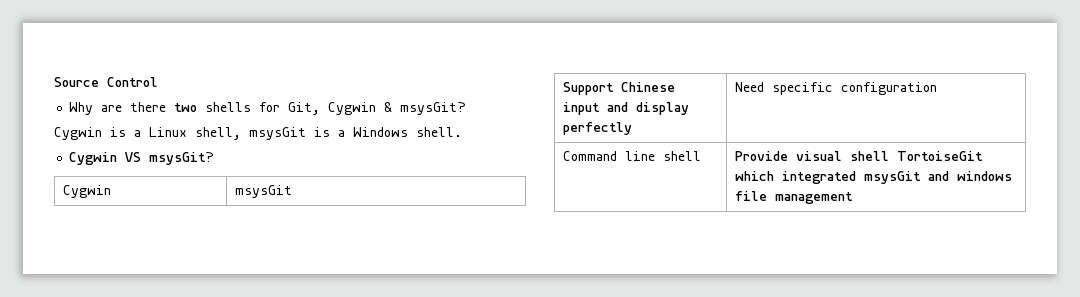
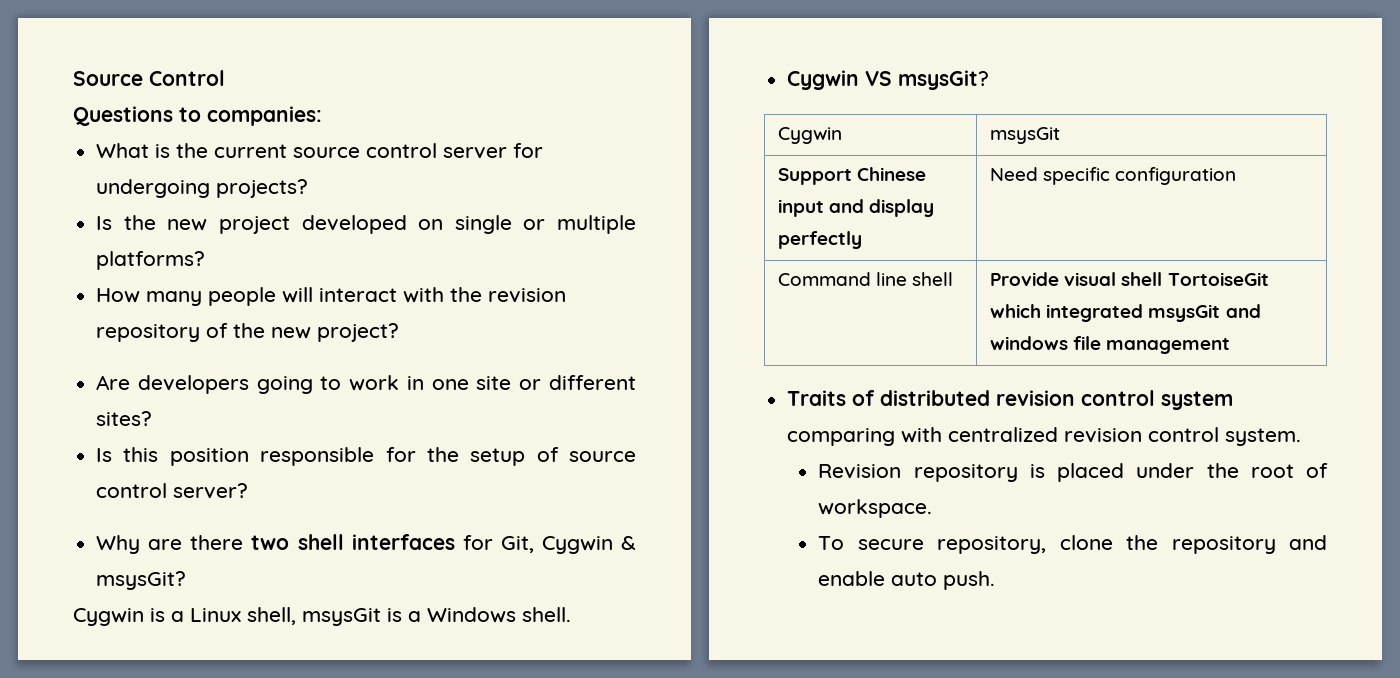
+ Questions to companies:
+ What is the current source control server for undergoing projects?
+ Is the new project developed on single or multiple platforms?
+ How many people will interact with the revision repository of the new project?
+ Are developers going to work in one site or different sites?
+ Is this position responsible for the setup of source control server?
- Why are there two shells for Git, Cygwin & msysGit?
+ Why are there two shell interfaces for Git, Cygwin & msysGit?
+ Traits of distributed revision control system comparing with centralized revision control system.
+ Revision repository is placed under the root of workspace.
+ To secure repository, clone the repository and enable auto push.

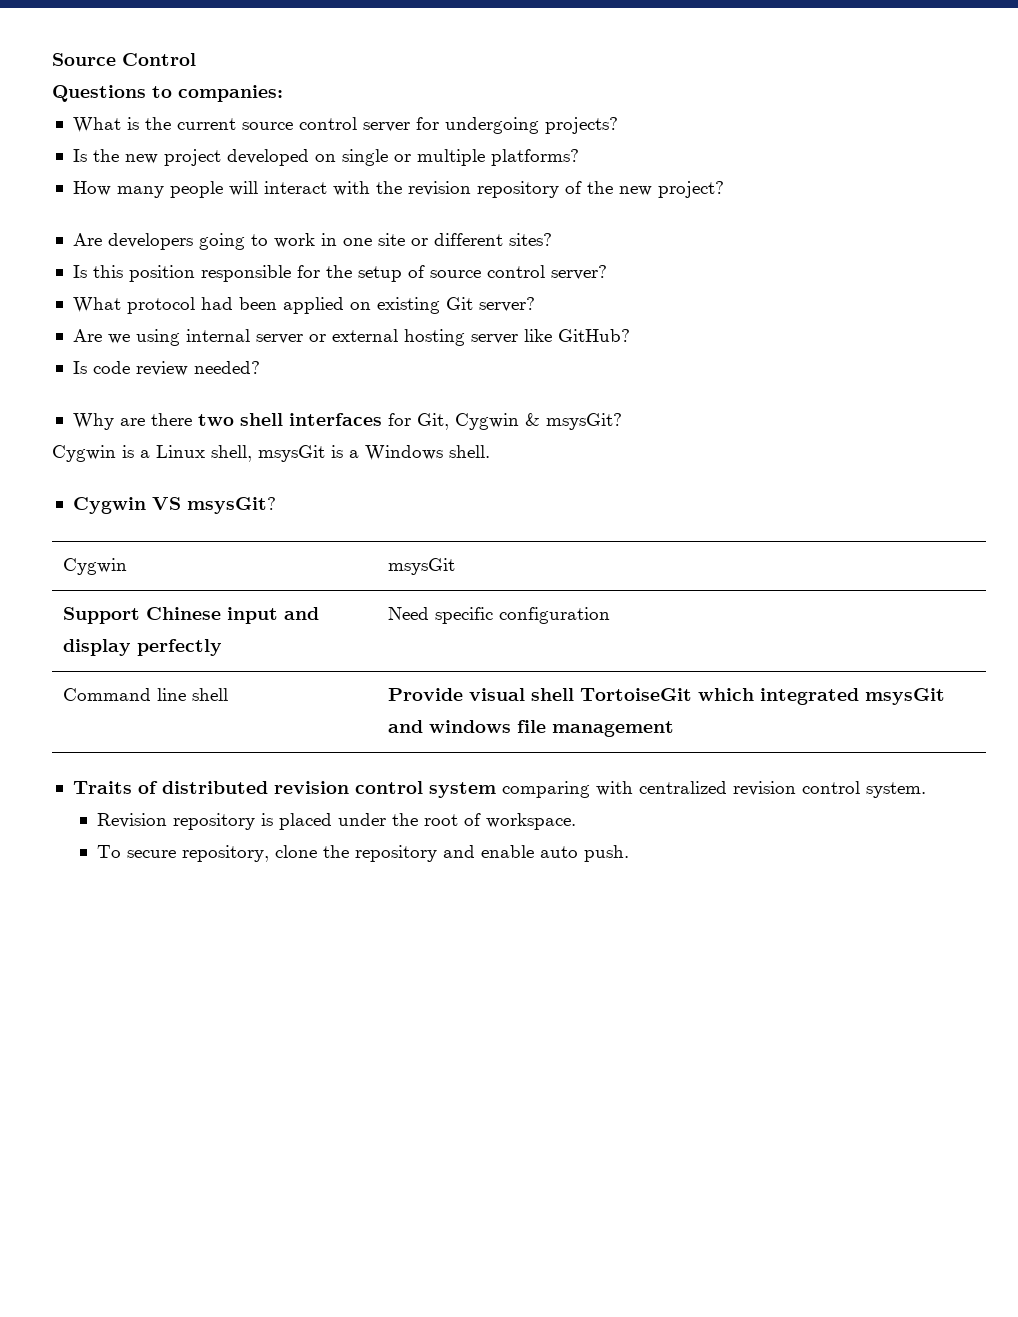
+ What protocol had been applied on existing Git server?
+ Are we using internal server or external hosting server like GitHub?
+ Is code review needed?

